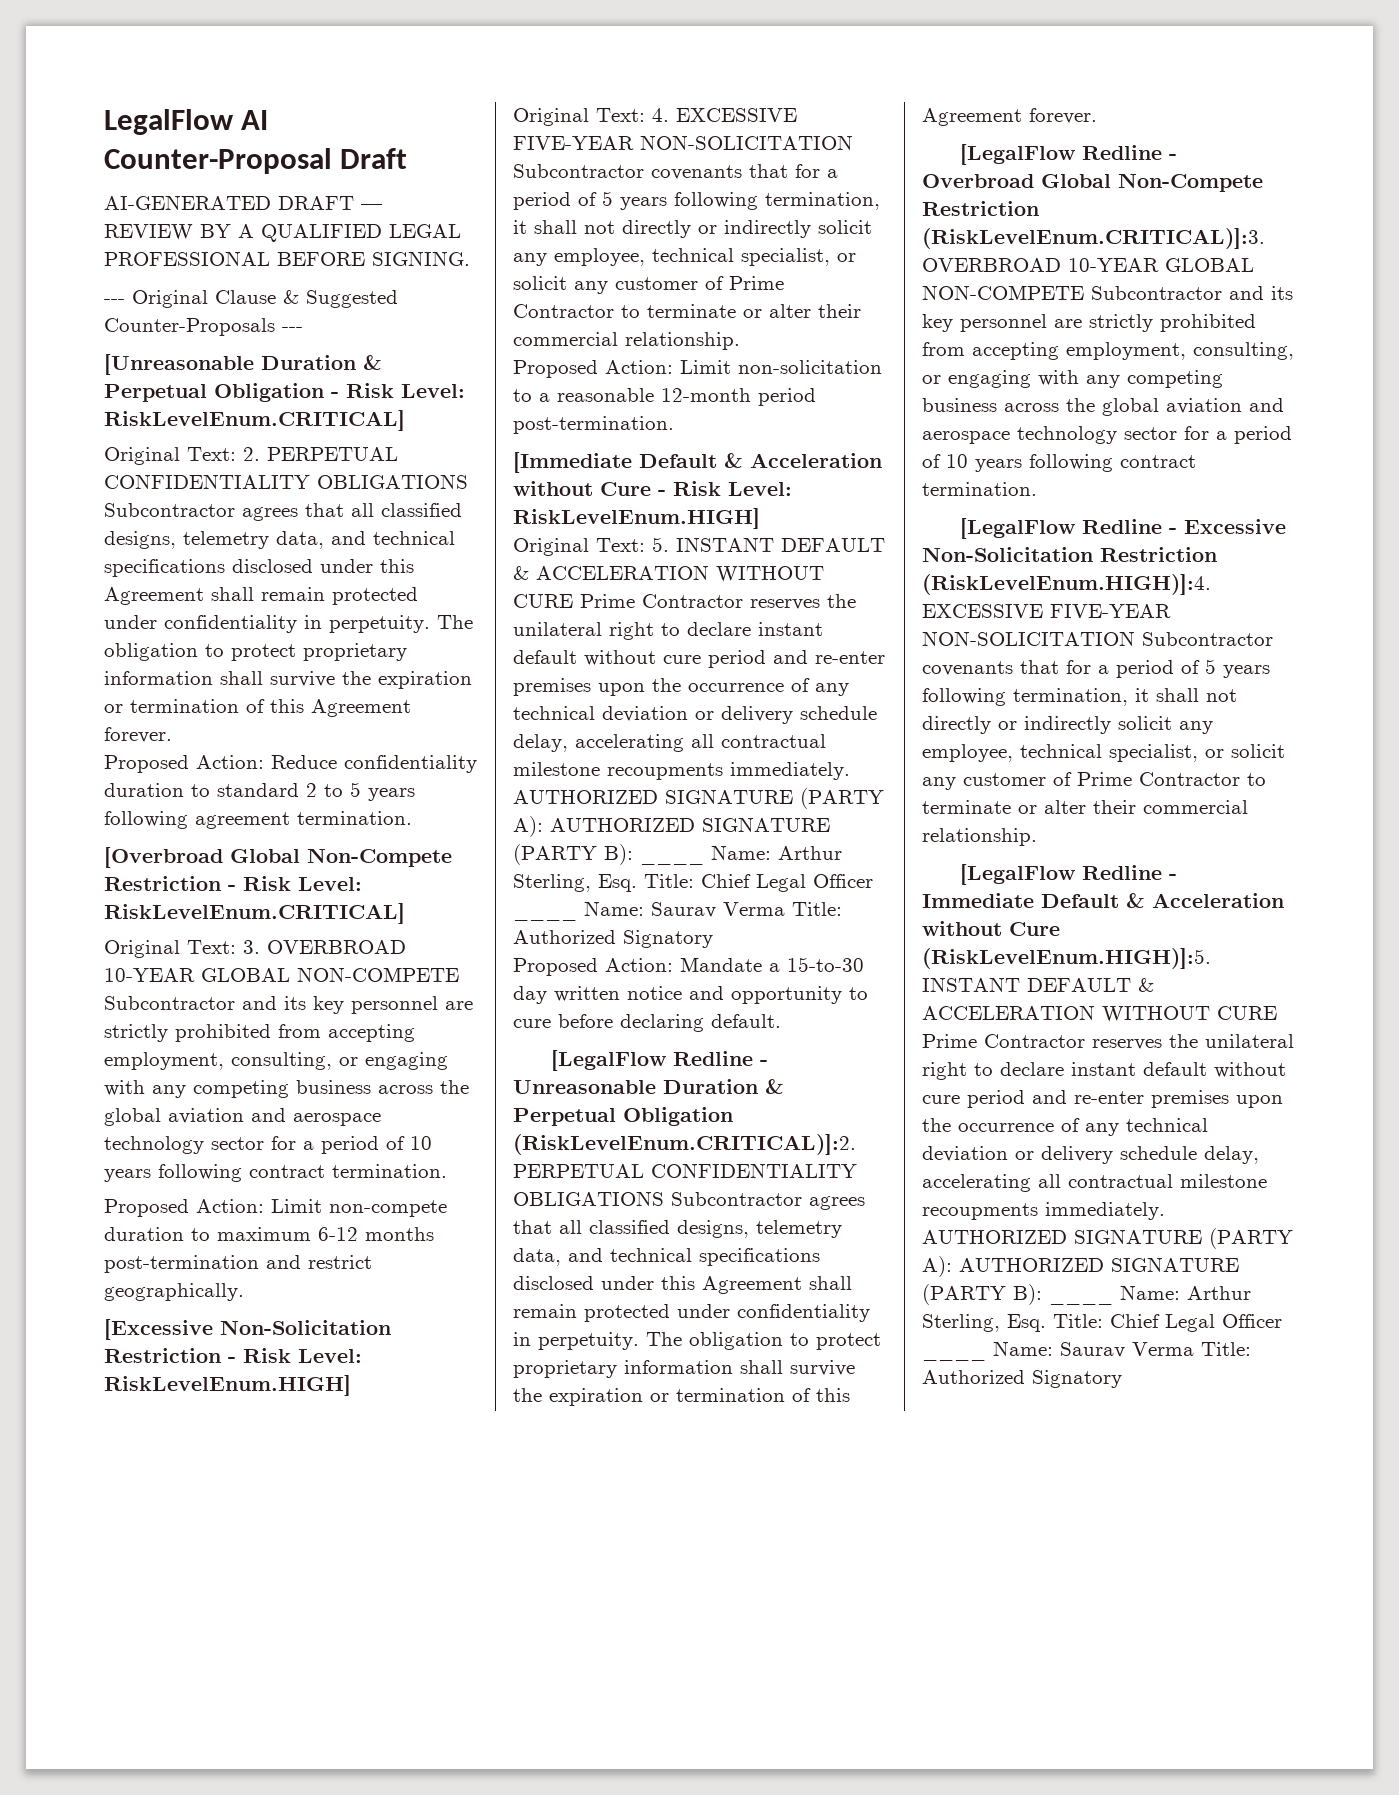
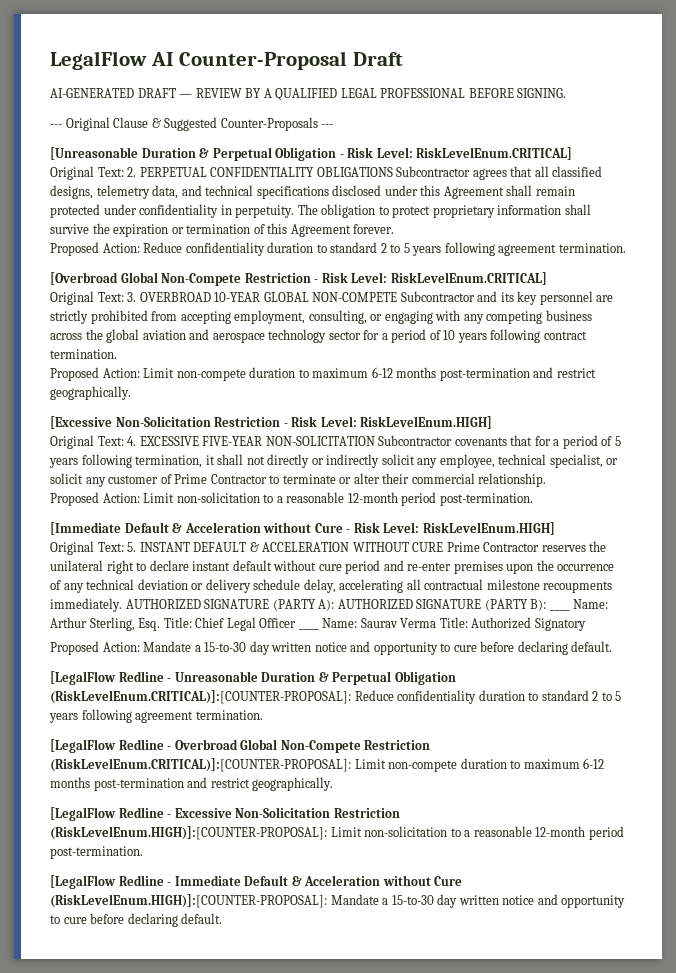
- [LegalFlow Redline - Unreasonable Duration & Perpetual Obligation (RiskLevelEnum.CRITICAL)]:2. PERPETUAL CONFIDENTIALITY OBLIGATIONS Subcontractor agrees that all classified designs, telemetry data, and technical specifications disclosed under this Agreement shall remain protected under confidentiality in perpetuity. The obligation to protect proprietary information shall survive the expiration or termination of this Agreement forever.
+ [LegalFlow Redline - Unreasonable Duration & Perpetual Obligation (RiskLevelEnum.CRITICAL)]:[COUNTER-PROPOSAL]: Reduce confidentiality duration to standard 2 to 5 years following agreement termination.
- [LegalFlow Redline - Overbroad Global Non-Compete Restriction (RiskLevelEnum.CRITICAL)]:3. OVERBROAD 10-YEAR GLOBAL NON-COMPETE Subcontractor and its key personnel are strictly prohibited from accepting employment, consulting, or engaging with any competing business across the global aviation and aerospace technology sector for a period of 10 years following contract termination.
+ [LegalFlow Redline - Overbroad Global Non-Compete Restriction (RiskLevelEnum.CRITICAL)]:[COUNTER-PROPOSAL]: Limit non-compete duration to maximum 6-12 months post-termination and restrict geographically.
- [LegalFlow Redline - Excessive Non-Solicitation Restriction (RiskLevelEnum.HIGH)]:4. EXCESSIVE FIVE-YEAR NON-SOLICITATION Subcontractor covenants that for a period of 5 years following termination, it shall not directly or indirectly solicit any employee, technical specialist, or solicit any customer of Prime Contractor to terminate or alter their commercial relationship.
+ [LegalFlow Redline - Excessive Non-Solicitation Restriction (RiskLevelEnum.HIGH)]:[COUNTER-PROPOSAL]: Limit non-solicitation to a reasonable 12-month period post-termination.
- [LegalFlow Redline - Immediate Default & Acceleration without Cure (RiskLevelEnum.HIGH)]:5. INSTANT DEFAULT & ACCELERATION WITHOUT CURE Prime Contractor reserves the unilateral right to declare instant default without cure period and re-enter premises upon the occurrence of any technical deviation or delivery schedule delay, accelerating all contractual milestone recoupments immediately. AUTHORIZED SIGNATURE (PARTY A): AUTHORIZED SIGNATURE (PARTY B): ____ Name: Arthur Sterling, Esq. Title: Chief Legal Officer ____ Name: Saurav Verma Title: Authorized Signatory
+ [LegalFlow Redline - Immediate Default & Acceleration without Cure (RiskLevelEnum.HIGH)]:[COUNTER-PROPOSAL]: Mandate a 15-to-30 day written notice and opportunity to cure before declaring default.

